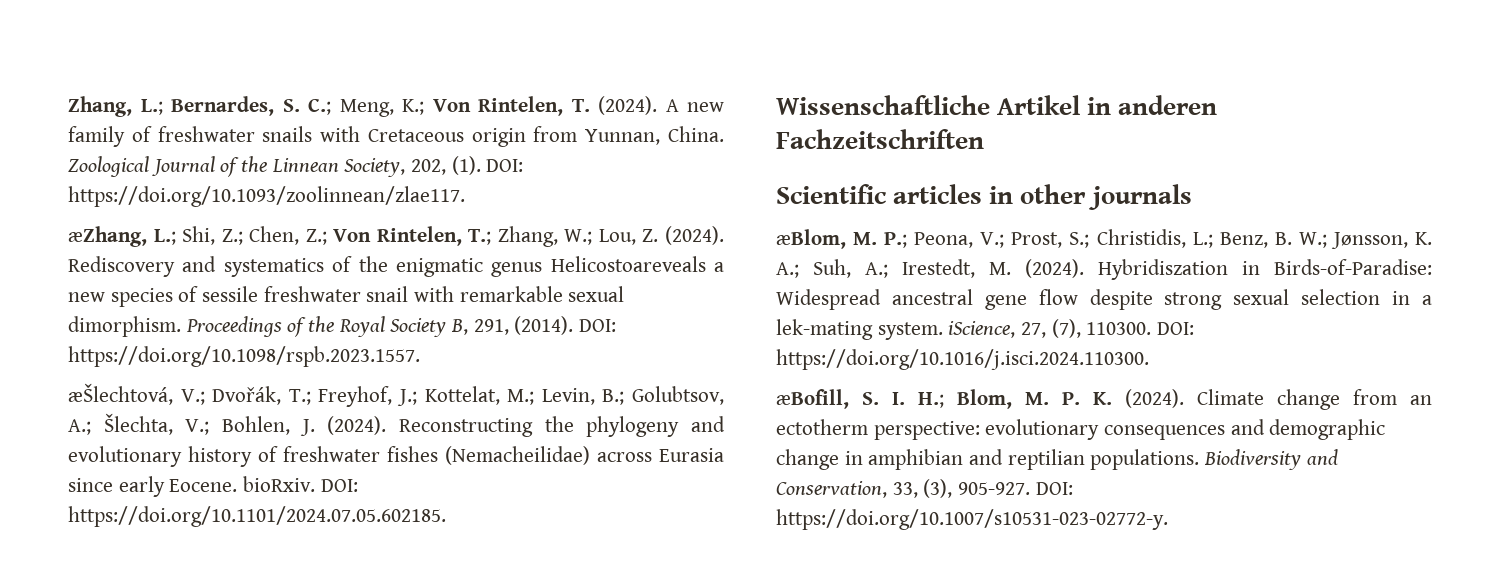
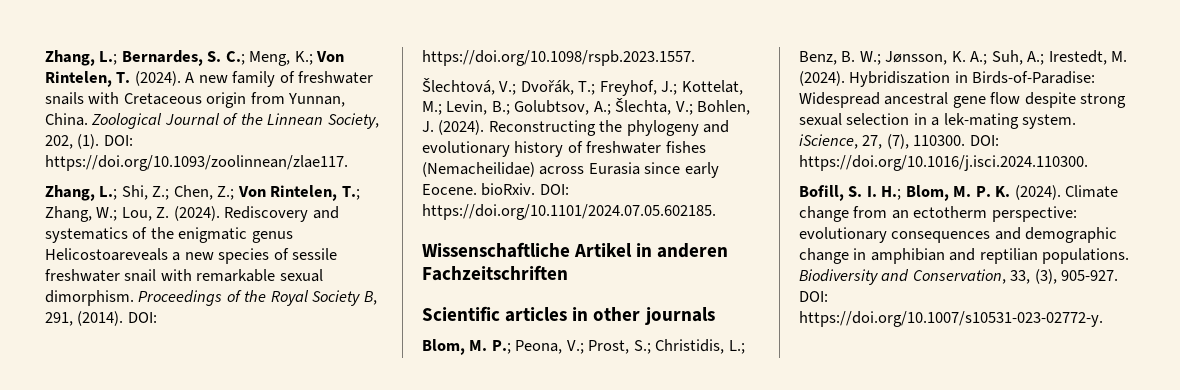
- æZhang, L.; Shi, Z.; Chen, Z.; Von Rintelen, T.; Zhang, W.; Lou, Z. (2024).
+ Zhang, L.; Shi, Z.; Chen, Z.; Von Rintelen, T.; Zhang, W.; Lou, Z. (2024).
- æŠlechtová, V.; Dvořák, T.; Freyhof, J.; Kottelat, M.; Levin, B.; Golubtsov, A.; Šlechta, V.; Bohlen, J. (2024).
+ Šlechtová, V.; Dvořák, T.; Freyhof, J.; Kottelat, M.; Levin, B.; Golubtsov, A.; Šlechta, V.; Bohlen, J. (2024).
- æBlom, M. P.; Peona, V.; Prost, S.; Christidis, L.; Benz, B. W.; Jønsson, K. A.; Suh, A.; Irestedt, M. (2024).
+ Blom, M. P.; Peona, V.; Prost, S.; Christidis, L.; Benz, B. W.; Jønsson, K. A.; Suh, A.; Irestedt, M. (2024).
- æBofill, S. I. H.; Blom, M. P. K. (2024).
+ Bofill, S. I. H.; Blom, M. P. K. (2024).

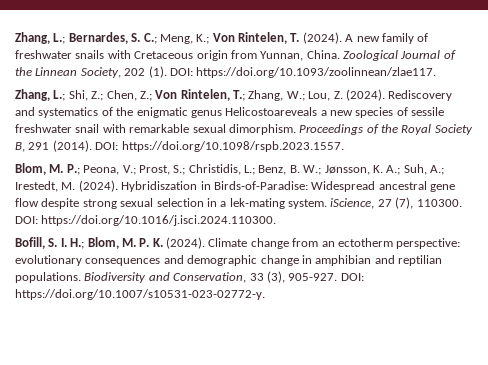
- Zoological Journal of the Linnean Society, 202, (1).
+ Zoological Journal of the Linnean Society, 202 (1).
- Proceedings of the Royal Society B, 291, (2014).
+ Proceedings of the Royal Society B, 291 (2014).
- Šlechtová, V.; Dvořák, T.; Freyhof, J.; Kottelat, M.; Levin, B.; Golubtsov, A.; Šlechta, V.; Bohlen, J. (2024). Reconstructing the phylogeny and evolutionary history of freshwater fishes (Nemacheilidae) across Eurasia since early Eocene. bioRxiv. DOI: https://doi.org/10.1101/2024.07.05.602185.
- Wissenschaftliche Artikel in anderen Fachzeitschriften
- Scientific articles in other journals
- Hybridiszation in Birds-of-Paradise: Widespread ancestral gene flow despite strong sexual selection in a lek-mating system. iScience, 27, (7), 110300.
+ Hybridiszation in Birds-of-Paradise: Widespread ancestral gene flow despite strong sexual selection in a lek-mating system. iScience, 27 (7), 110300.
- Biodiversity and Conservation, 33, (3), 905-927.
+ Biodiversity and Conservation, 33 (3), 905-927.

